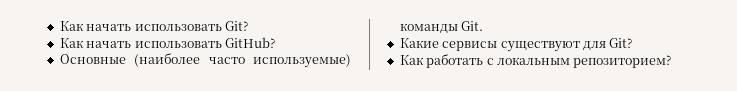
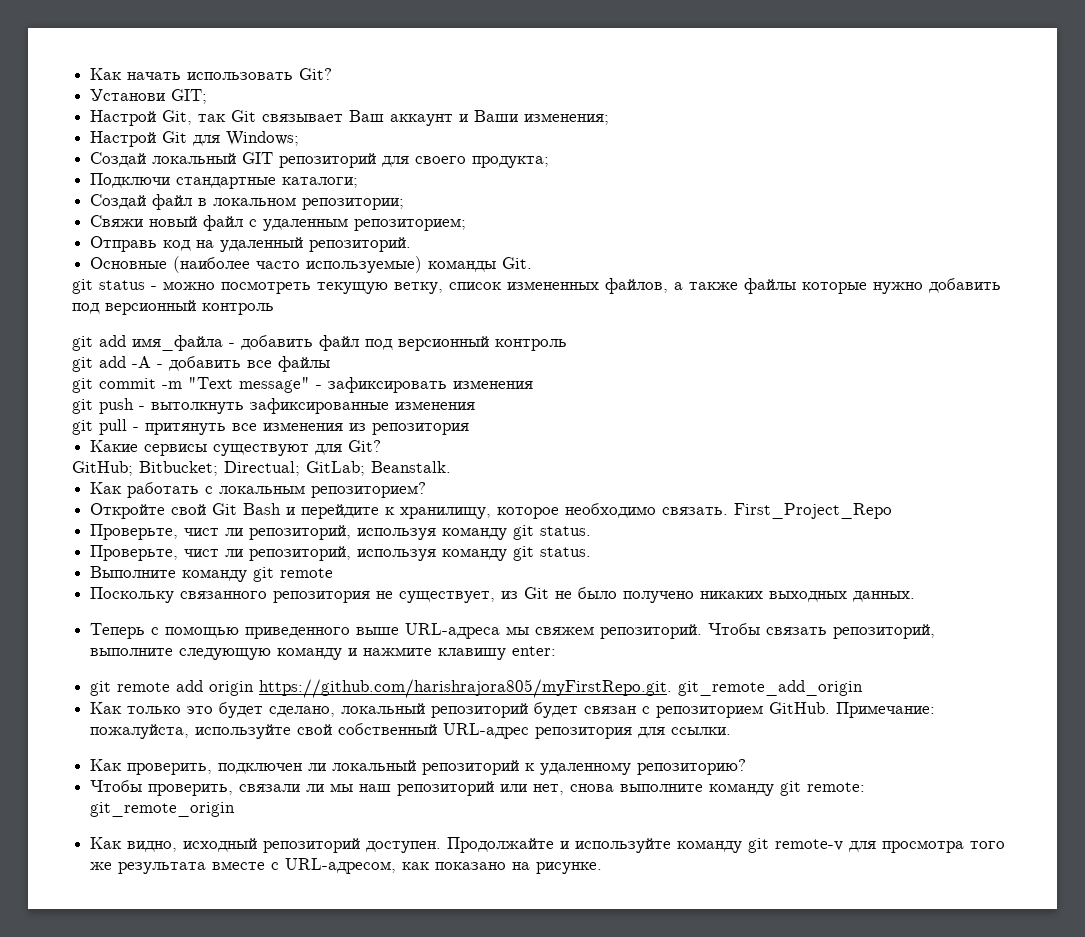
- Как начать использовать GitHub?
+ Установи GIT;
+ Настрой Git, так Git связывает Ваш аккаунт и Ваши изменения;
+ Настрой Git для Windows;
+ Создай локальный GIT репозиторий для своего продукта;
+ Подключи стандартные каталоги;
+ Создай файл в локальном репозитории;
+ Свяжи новый файл с удаленным репозиторием;
+ Отправь код на удаленный репозиторий.
+ git status - можно посмотреть текущую ветку, список измененных файлов, а также файлы которые нужно добавить под версионный контроль
+ git add имя_файла - добавить файл под версионный контроль
+ git add -A - добавить все файлы
+ git commit -m "Text message" - зафиксировать изменения
+ git push - вытолкнуть зафиксированные изменения
+ git pull - притянуть все изменения из репозитория
+ GitHub; Bitbucket; Directual; GitLab; Beanstalk.
+ Откройте свой Git Bash и перейдите к хранилищу, которое необходимо связать. First_Project_Repo
+ Проверьте, чист ли репозиторий, используя команду git status.
+ Проверьте, чист ли репозиторий, используя команду git status.
+ Выполните команду git remote
+ Поскольку связанного репозитория не существует, из Git не было получено никаких выходных данных.
+ Теперь с помощью приведенного выше URL-адреса мы свяжем репозиторий. Чтобы связать репозиторий, выполните следующую команду и нажмите клавишу enter:
+ git remote add origin https://github.com/harishrajora805/myFirstRepo.git. git_remote_add_origin
+ Как только это будет сделано, локальный репозиторий будет связан с репозиторием GitHub. Примечание: пожалуйста, используйте свой собственный URL-адрес репозитория для ссылки.
+ Как проверить, подключен ли локальный репозиторий к удаленному репозиторию?
+ Чтобы проверить, связали ли мы наш репозиторий или нет, снова выполните команду git remote: git_remote_origin
+ Как видно, исходный репозиторий доступен. Продолжайте и используйте команду git remote-v для просмотра того же результата вместе с URL-адресом, как показано на рисунке.

